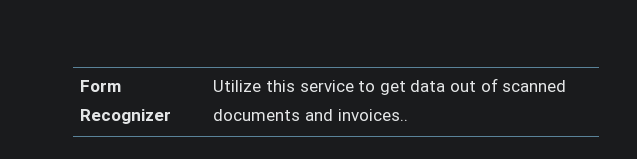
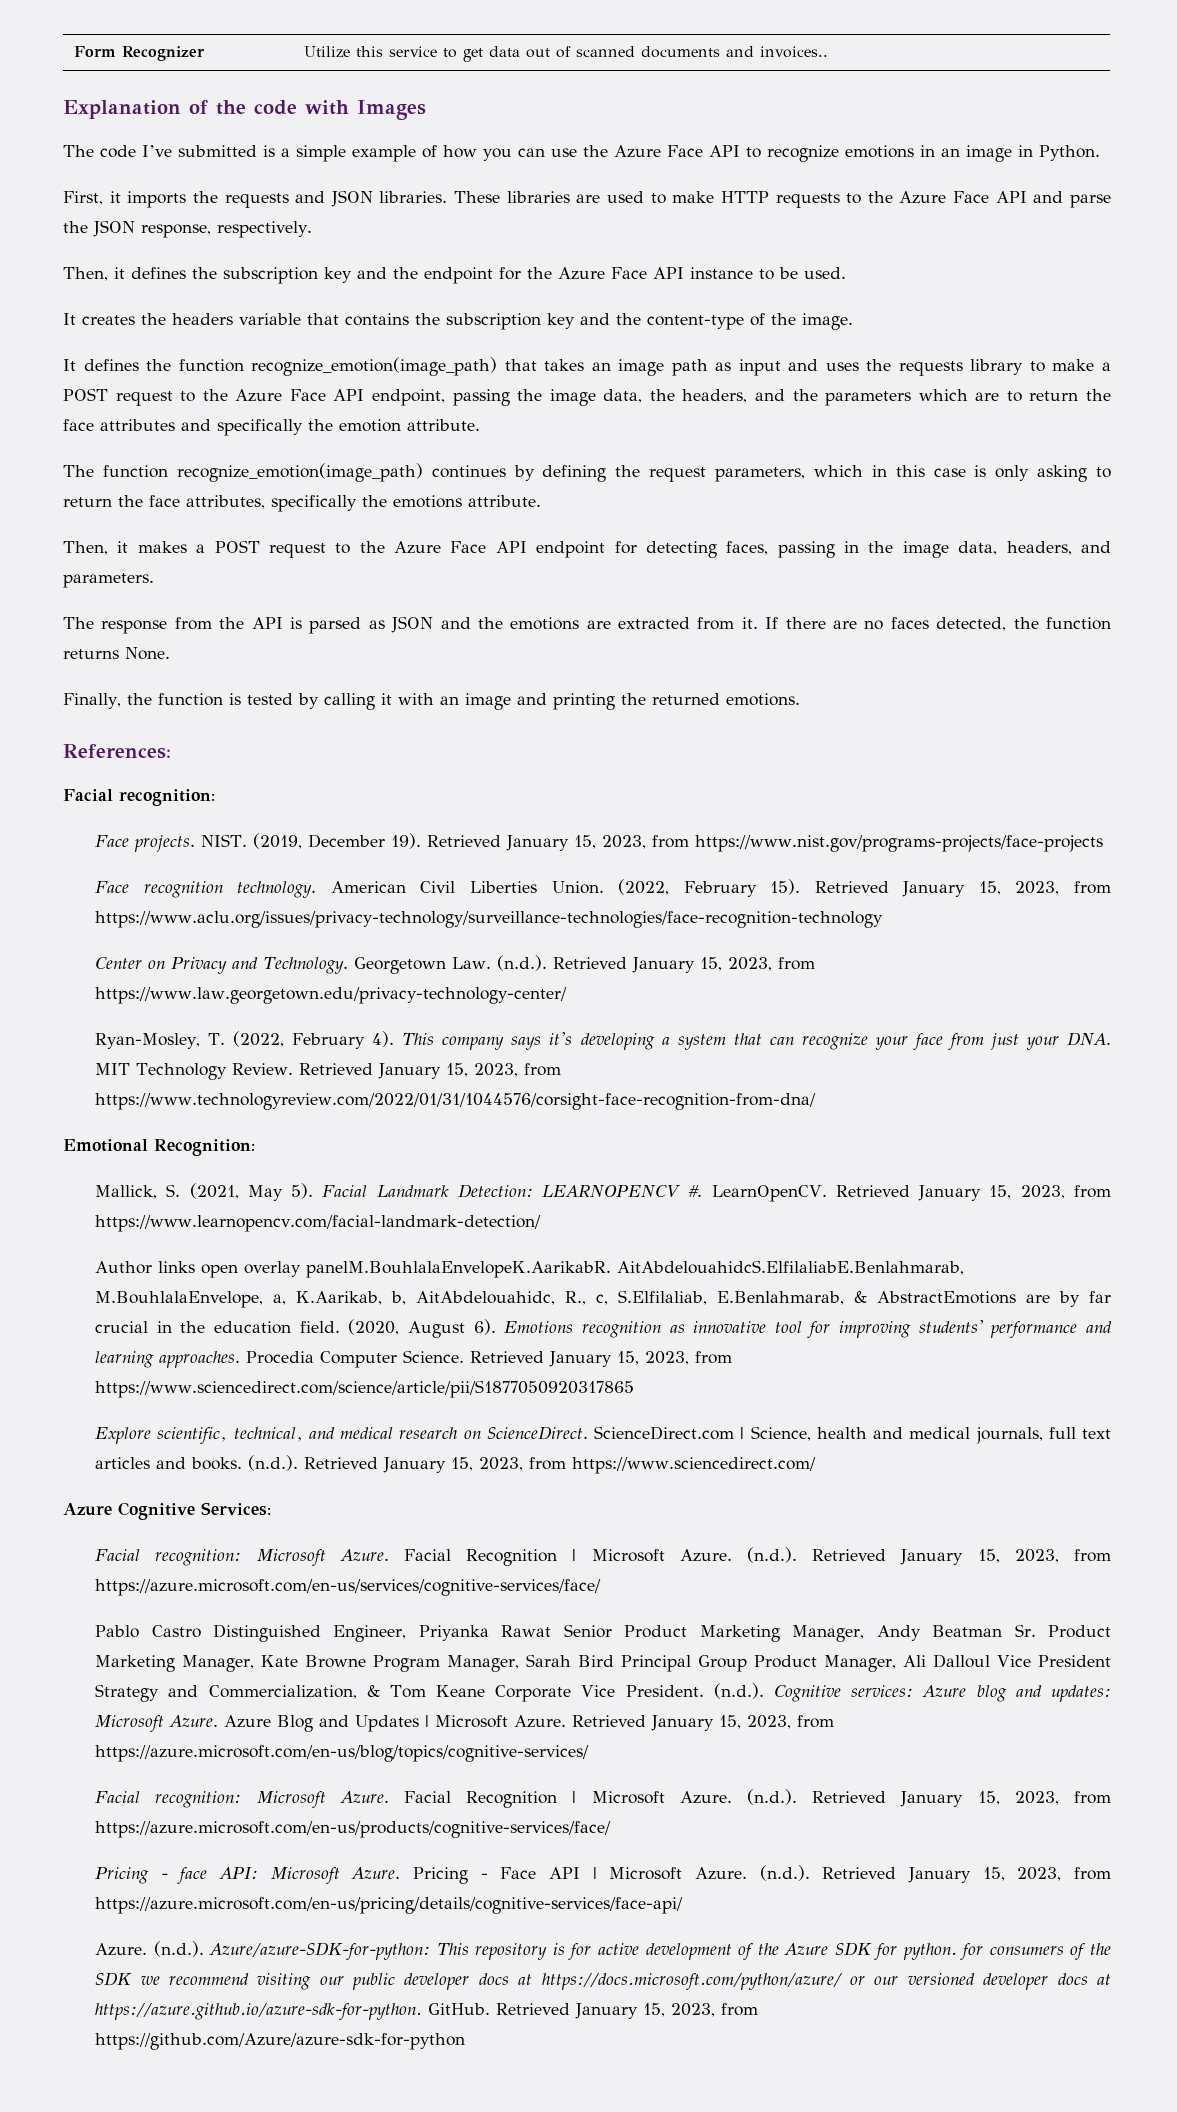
+ Explanation of the code with Images
+ The code I’ve submitted is a simple example of how you can use the Azure Face API to recognize emotions in an image in Python.
+ First, it imports the requests and JSON libraries. These libraries are used to make HTTP requests to the Azure Face API and parse the JSON response, respectively.
+ Then, it defines the subscription key and the endpoint for the Azure Face API instance to be used.
+ It creates the headers variable that contains the subscription key and the content-type of the image.
+ It defines the function recognize_emotion(image_path) that takes an image path as input and uses the requests library to make a POST request to the Azure Face API endpoint, passing the image data, the headers, and the parameters which are to return the face attributes and specifically the emotion attribute.
+ The function recognize_emotion(image_path) continues by defining the request parameters, which in this case is only asking to return the face attributes, specifically the emotions attribute.
+ Then, it makes a POST request to the Azure Face API endpoint for detecting faces, passing in the image data, headers, and parameters.
+ The response from the API is parsed as JSON and the emotions are extracted from it. If there are no faces detected, the function returns None.
+ Finally, the function is tested by calling it with an image and printing the returned emotions.
+ References:
+ Facial recognition:
+ Face projects. NIST. (2019, December 19). Retrieved January 15, 2023, from https://www.nist.gov/programs-projects/face-projects
+ Face recognition technology. American Civil Liberties Union. (2022, February 15). Retrieved January 15, 2023, from https://www.aclu.org/issues/privacy-technology/surveillance-technologies/face-recognition-technology
+ Center on Privacy and Technology. Georgetown Law. (n.d.). Retrieved January 15, 2023, from https://www.law.georgetown.edu/privacy-technology-center/
+ Ryan-Mosley, T. (2022, February 4). This company says it's developing a system that can recognize your face from just your DNA. MIT Technology Review. Retrieved January 15, 2023, from https://www.technologyreview.com/2022/01/31/1044576/corsight-face-recognition-from-dna/
+ Emotional Recognition:
+ Mallick, S. (2021, May 5). Facial Landmark Detection: LEARNOPENCV #. LearnOpenCV. Retrieved January 15, 2023, from https://www.learnopencv.com/facial-landmark-detection/
+ Author links open overlay panelM.BouhlalaEnvelopeK.AarikabR. AitAbdelouahidcS.ElfilaliabE.Benlahmarab, M.BouhlalaEnvelope, a, K.Aarikab, b, AitAbdelouahidc, R., c, S.Elfilaliab, E.Benlahmarab, & AbstractEmotions are by far crucial in the education field. (2020, August 6). Emotions recognition as innovative tool for improving students' performance and learning approaches. Procedia Computer Science. Retrieved January 15, 2023, from https://www.sciencedirect.com/science/article/pii/S1877050920317865
+ Explore scientific, technical, and medical research on ScienceDirect. ScienceDirect.com | Science, health and medical journals, full text articles and books. (n.d.). Retrieved January 15, 2023, from https://www.sciencedirect.com/
+ Azure Cognitive Services:
+ Facial recognition: Microsoft Azure. Facial Recognition | Microsoft Azure. (n.d.). Retrieved January 15, 2023, from https://azure.microsoft.com/en-us/services/cognitive-services/face/
+ Pablo Castro Distinguished Engineer, Priyanka Rawat Senior Product Marketing Manager, Andy Beatman Sr. Product Marketing Manager, Kate Browne Program Manager, Sarah Bird Principal Group Product Manager, Ali Dalloul Vice President Strategy and Commercialization, & Tom Keane Corporate Vice President. (n.d.). Cognitive services: Azure blog and updates: Microsoft Azure. Azure Blog and Updates | Microsoft Azure. Retrieved January 15, 2023, from https://azure.microsoft.com/en-us/blog/topics/cognitive-services/
+ Facial recognition: Microsoft Azure. Facial Recognition | Microsoft Azure. (n.d.). Retrieved January 15, 2023, from https://azure.microsoft.com/en-us/products/cognitive-services/face/
+ Pricing - face API: Microsoft Azure. Pricing - Face API | Microsoft Azure. (n.d.). Retrieved January 15, 2023, from https://azure.microsoft.com/en-us/pricing/details/cognitive-services/face-api/
+ Azure. (n.d.). Azure/azure-SDK-for-python: This repository is for active development of the Azure SDK for python. for consumers of the SDK we recommend visiting our public developer docs at https://docs.microsoft.com/python/azure/ or our versioned developer docs at https://azure.github.io/azure-sdk-for-python. GitHub. Retrieved January 15, 2023, from https://github.com/Azure/azure-sdk-for-python

